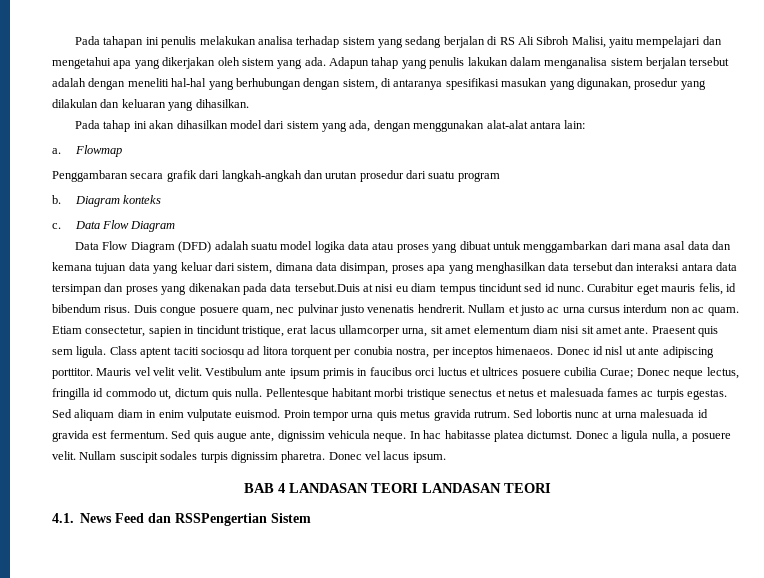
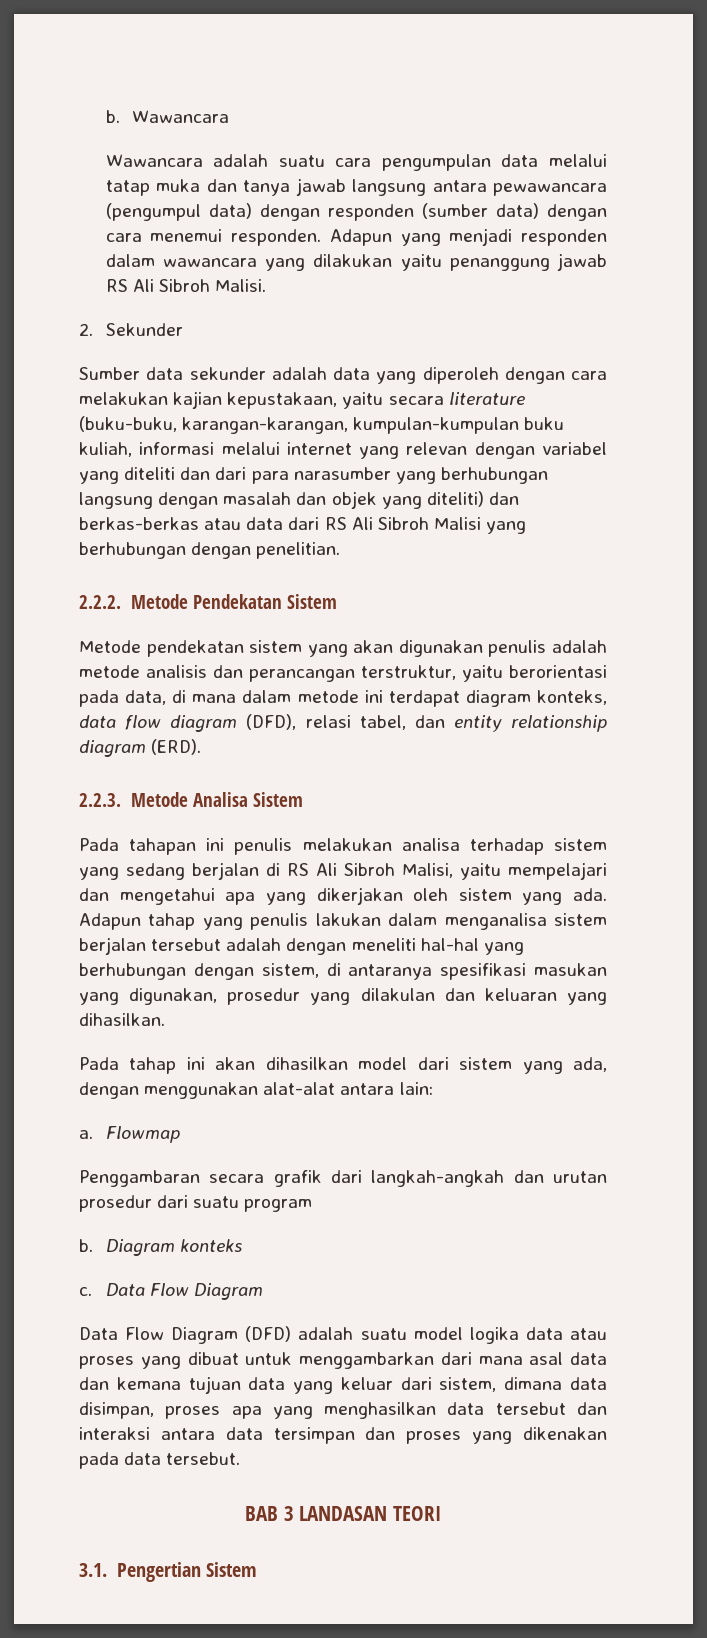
+ b. Wawancara
+ Wawancara adalah suatu cara pengumpulan data melalui tatap muka dan tanya jawab langsung antara pewawancara (pengumpul data) dengan responden (sumber data) dengan cara menemui responden. Adapun yang menjadi responden dalam wawancara yang dilakukan yaitu penanggung jawab RS Ali Sibroh Malisi.
+ 2. Sekunder
+ Sumber data sekunder adalah data yang diperoleh dengan cara melakukan kajian kepustakaan, yaitu secara literature (buku-buku, karangan-karangan, kumpulan-kumpulan buku kuliah, informasi melalui internet yang relevan dengan variabel yang diteliti dan dari para narasumber yang berhubungan langsung dengan masalah dan objek yang diteliti) dan berkas-berkas atau data dari RS Ali Sibroh Malisi yang berhubungan dengan penelitian.
+ 2.2.2. Metode Pendekatan Sistem
+ Metode pendekatan sistem yang akan digunakan penulis adalah metode analisis dan perancangan terstruktur, yaitu berorientasi pada data, di mana dalam metode ini terdapat diagram konteks, data flow diagram (DFD), relasi tabel, dan entity relationship diagram (ERD).
+ 2.2.3. Metode Analisa Sistem
- Data Flow Diagram (DFD) adalah suatu model logika data atau proses yang dibuat untuk menggambarkan dari mana asal data dan kemana tujuan data yang keluar dari sistem, dimana data disimpan, proses apa yang menghasilkan data tersebut dan interaksi antara data tersimpan dan proses yang dikenakan pada data tersebut.Duis at nisi eu diam tempus tincidunt sed id nunc. Curabitur eget mauris felis, id bibendum risus. Duis congue posuere quam, nec pulvinar justo venenatis hendrerit. Nullam et justo ac urna cursus interdum non ac quam. Etiam consectetur, sapien in tincidunt tristique, erat lacus ullamcorper urna, sit amet elementum diam nisi sit amet ante. Praesent quis sem ligula. Class aptent taciti sociosqu ad litora torquent per conubia nostra, per inceptos himenaeos. Donec id nisl ut ante adipiscing porttitor. Mauris vel velit velit. Vestibulum ante ipsum primis in faucibus orci luctus et ultrices posuere cubilia Curae; Donec neque lectus, fringilla id commodo ut, dictum quis nulla. Pellentesque habitant morbi tristique senectus et netus et malesuada fames ac turpis egestas. Sed aliquam diam in enim vulputate euismod. Proin tempor urna quis metus gravida rutrum. Sed lobortis nunc at urna malesuada id gravida est fermentum. Sed quis augue ante, dignissim vehicula neque. In hac habitasse platea dictumst. Donec a ligula nulla, a posuere velit. Nullam suscipit sodales turpis dignissim pharetra. Donec vel lacus ipsum.
+ Data Flow Diagram (DFD) adalah suatu model logika data atau proses yang dibuat untuk menggambarkan dari mana asal data dan kemana tujuan data yang keluar dari sistem, dimana data disimpan, proses apa yang menghasilkan data tersebut dan interaksi antara data tersimpan dan proses yang dikenakan pada data tersebut.
- BAB 4 LANDASAN TEORI LANDASAN TEORI
- 4.1. News Feed dan RSSPengertian Sistem
+ BAB 3 LANDASAN TEORI
+ 3.1. Pengertian Sistem

